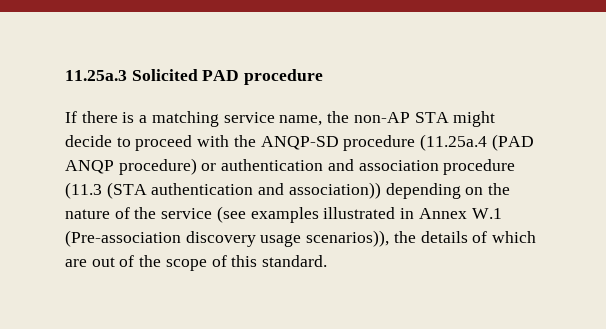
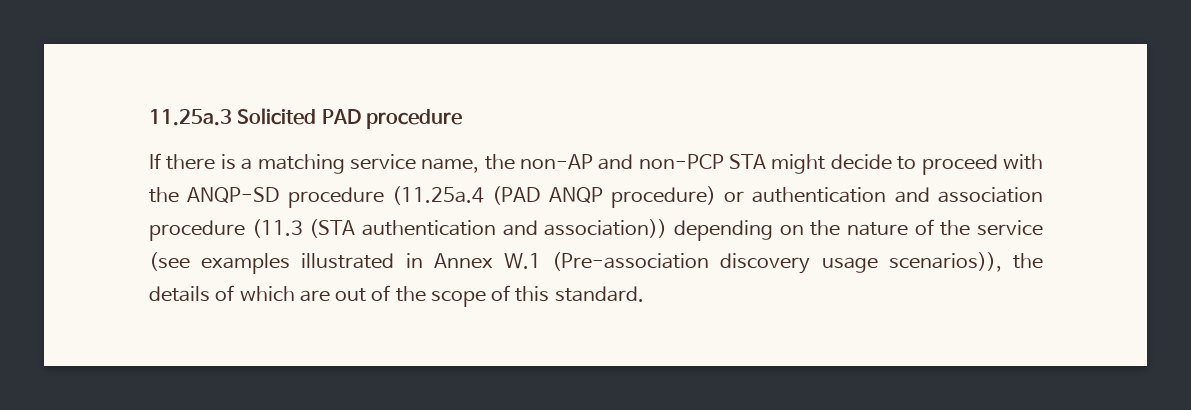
- If there is a matching service name, the non-AP STA might decide to proceed with the ANQP-SD procedure (11.25a.4 (PAD ANQP procedure) or authentication and association procedure (11.3 (STA authentication and association)) depending on the nature of the service (see examples illustrated in Annex W.1 (Pre-association discovery usage scenarios)), the details of which are out of the scope of this standard.
+ If there is a matching service name, the non-AP and non-PCP STA might decide to proceed with the ANQP-SD procedure (11.25a.4 (PAD ANQP procedure) or authentication and association procedure (11.3 (STA authentication and association)) depending on the nature of the service (see examples illustrated in Annex W.1 (Pre-association discovery usage scenarios)), the details of which are out of the scope of this standard.

